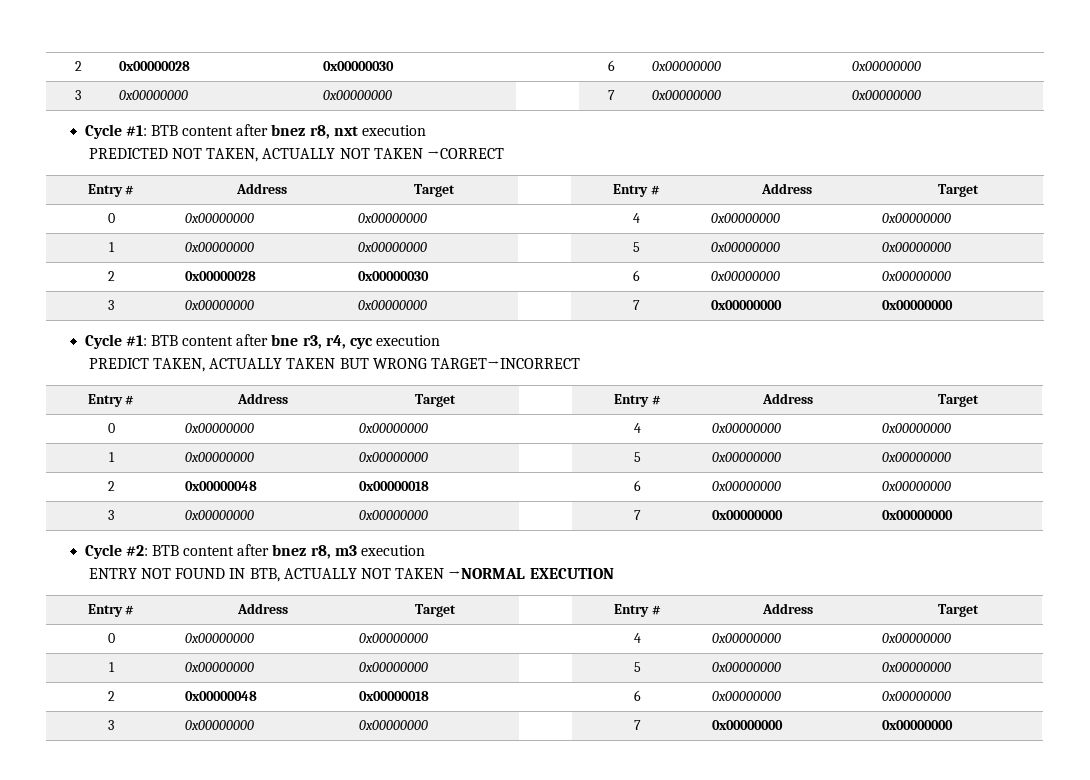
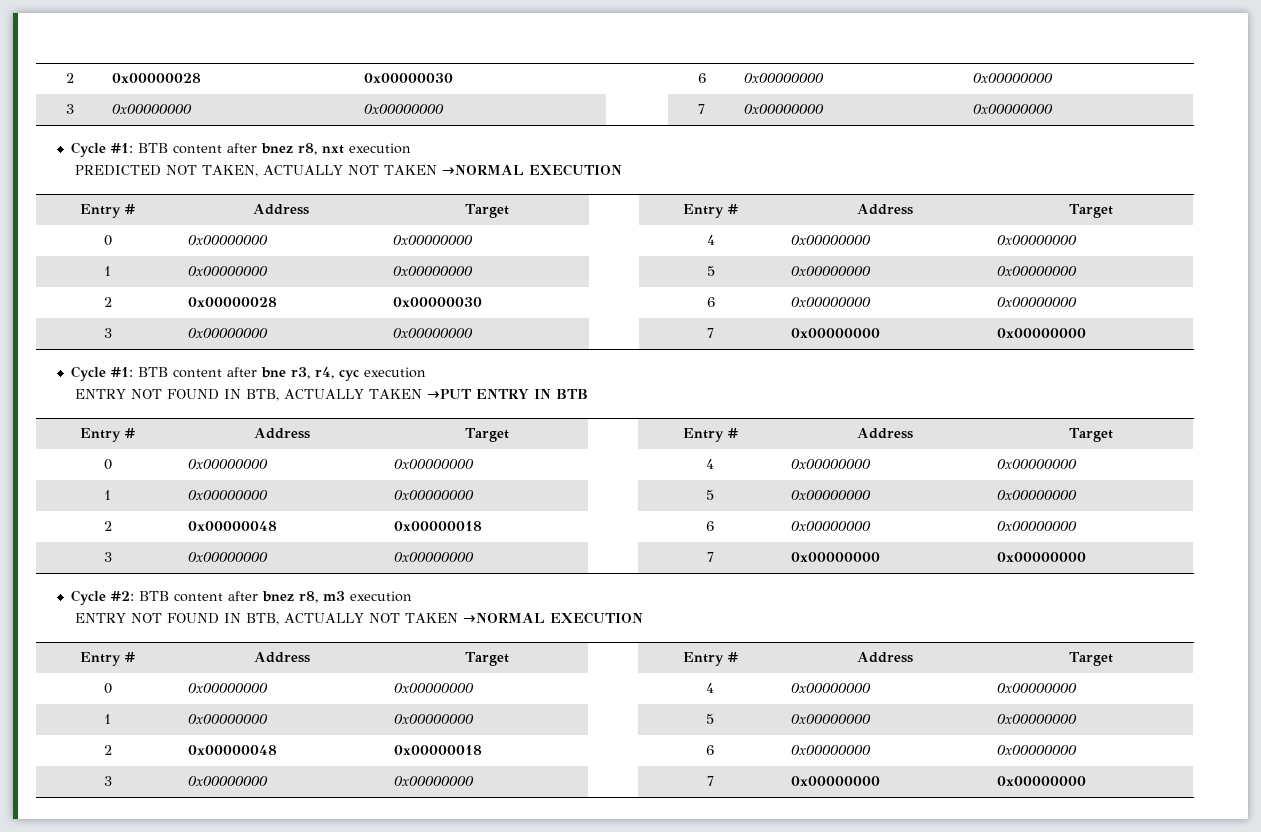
- PREDICTED NOT TAKEN, ACTUALLY NOT TAKEN →CORRECT
+ PREDICTED NOT TAKEN, ACTUALLY NOT TAKEN →NORMAL EXECUTION
- PREDICT TAKEN, ACTUALLY TAKEN BUT WRONG TARGET→INCORRECT
+ ENTRY NOT FOUND IN BTB, ACTUALLY TAKEN →PUT ENTRY IN BTB

